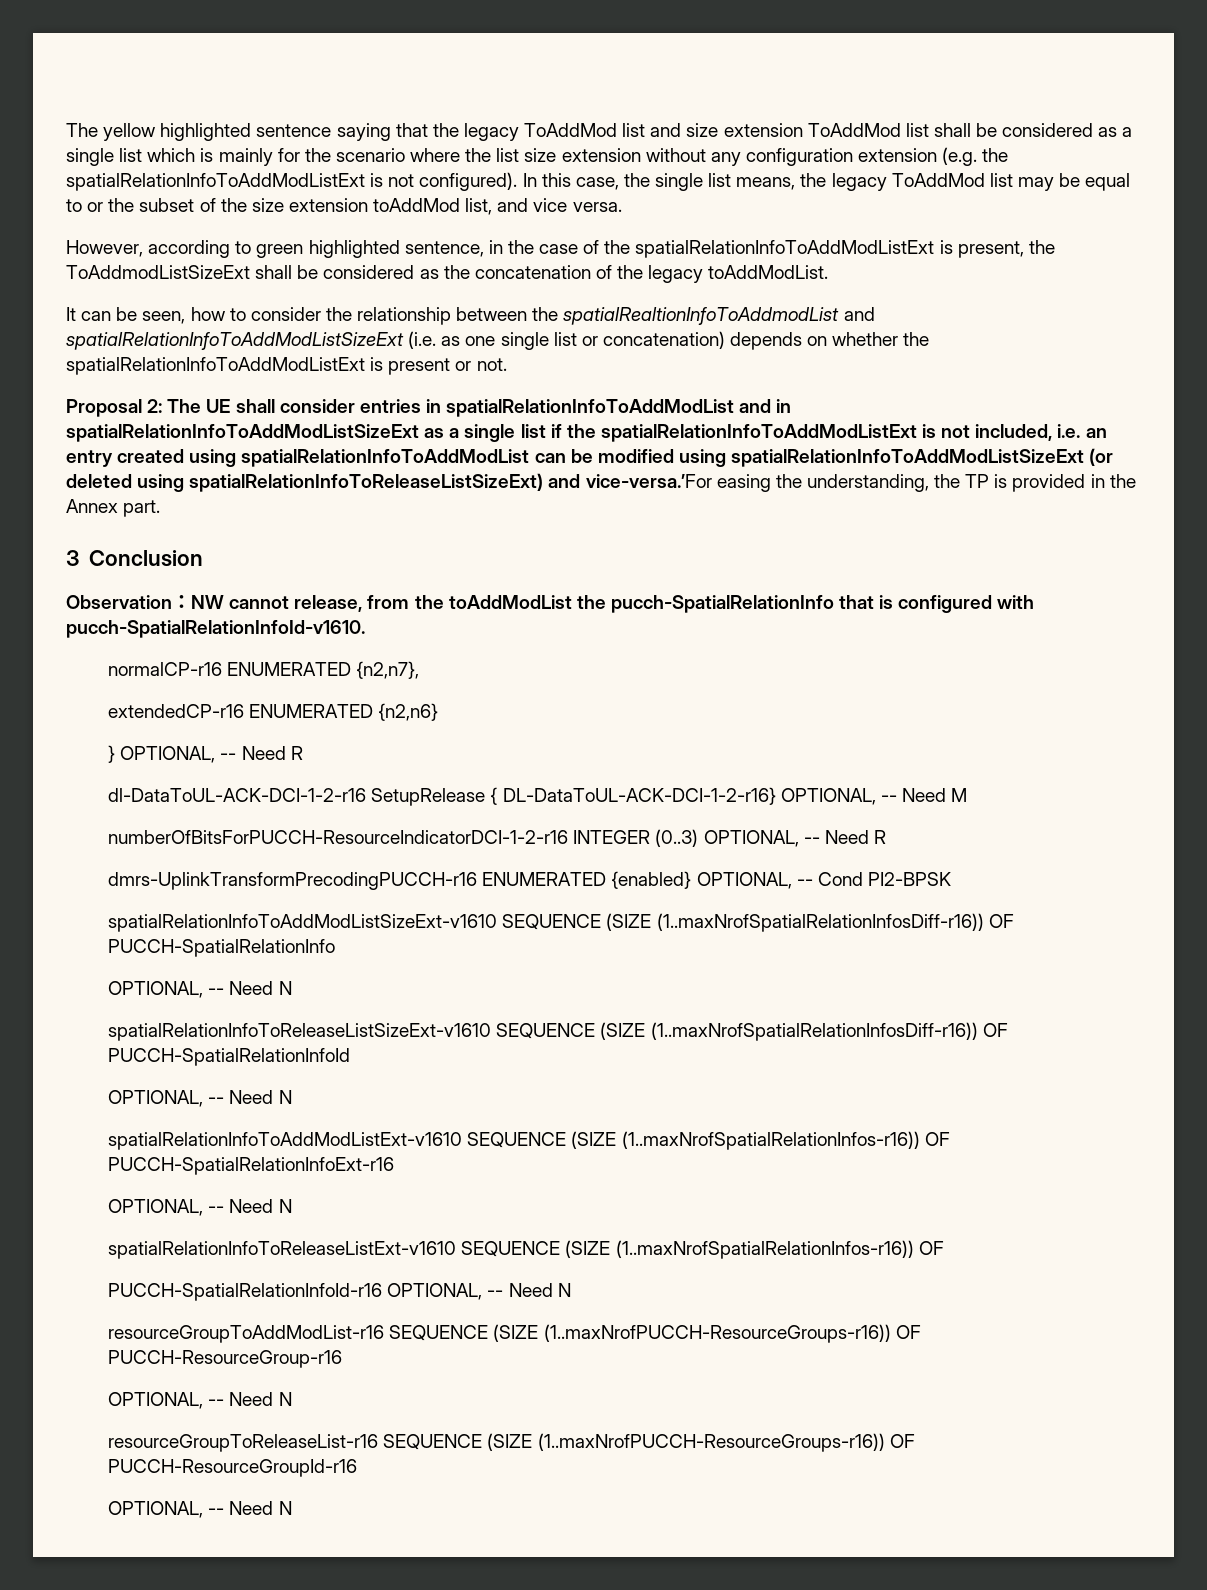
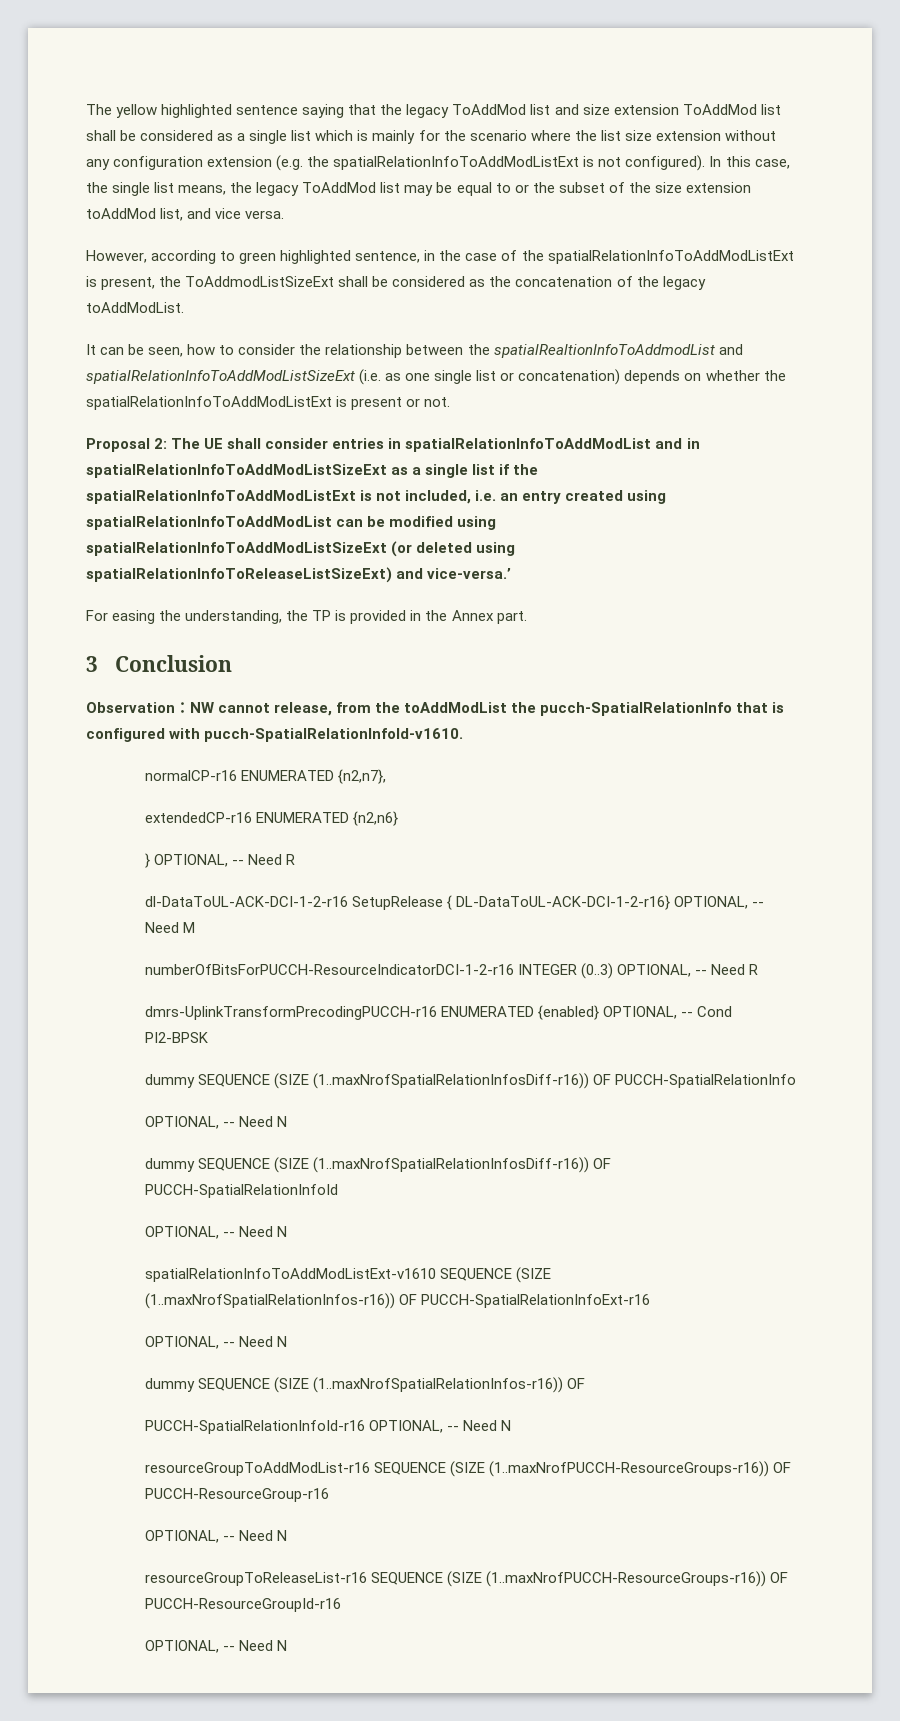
- Proposal 2: The UE shall consider entries in spatialRelationInfoToAddModList and in spatialRelationInfoToAddModListSizeExt as a single list if the spatialRelationInfoToAddModListExt is not included, i.e. an entry created using spatialRelationInfoToAddModList can be modified using spatialRelationInfoToAddModListSizeExt (or deleted using spatialRelationInfoToReleaseListSizeExt) and vice-versa.’For easing the understanding, the TP is provided in the Annex part.
+ Proposal 2: The UE shall consider entries in spatialRelationInfoToAddModList and in spatialRelationInfoToAddModListSizeExt as a single list if the spatialRelationInfoToAddModListExt is not included, i.e. an entry created using spatialRelationInfoToAddModList can be modified using spatialRelationInfoToAddModListSizeExt (or deleted using spatialRelationInfoToReleaseListSizeExt) and vice-versa.’
+ For easing the understanding, the TP is provided in the Annex part.
- spatialRelationInfoToAddModListSizeExt-v1610 SEQUENCE (SIZE (1..maxNrofSpatialRelationInfosDiff-r16)) OF PUCCH-SpatialRelationInfo
+ dummy SEQUENCE (SIZE (1..maxNrofSpatialRelationInfosDiff-r16)) OF PUCCH-SpatialRelationInfo
- spatialRelationInfoToReleaseListSizeExt-v1610 SEQUENCE (SIZE (1..maxNrofSpatialRelationInfosDiff-r16)) OF PUCCH-SpatialRelationInfoId
+ dummy SEQUENCE (SIZE (1..maxNrofSpatialRelationInfosDiff-r16)) OF PUCCH-SpatialRelationInfoId
- spatialRelationInfoToReleaseListExt-v1610 SEQUENCE (SIZE (1..maxNrofSpatialRelationInfos-r16)) OF
+ dummy SEQUENCE (SIZE (1..maxNrofSpatialRelationInfos-r16)) OF

